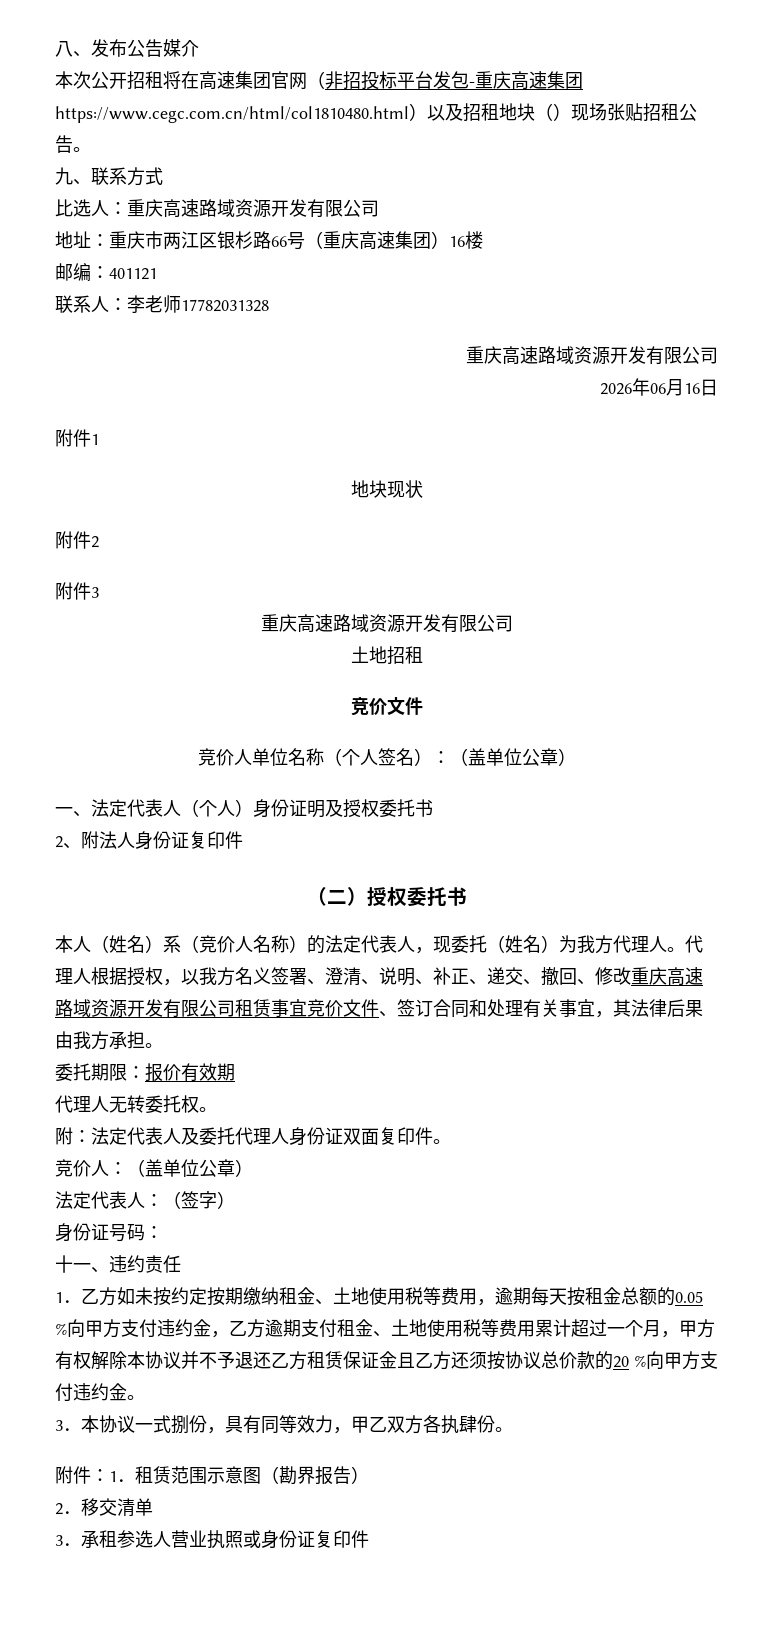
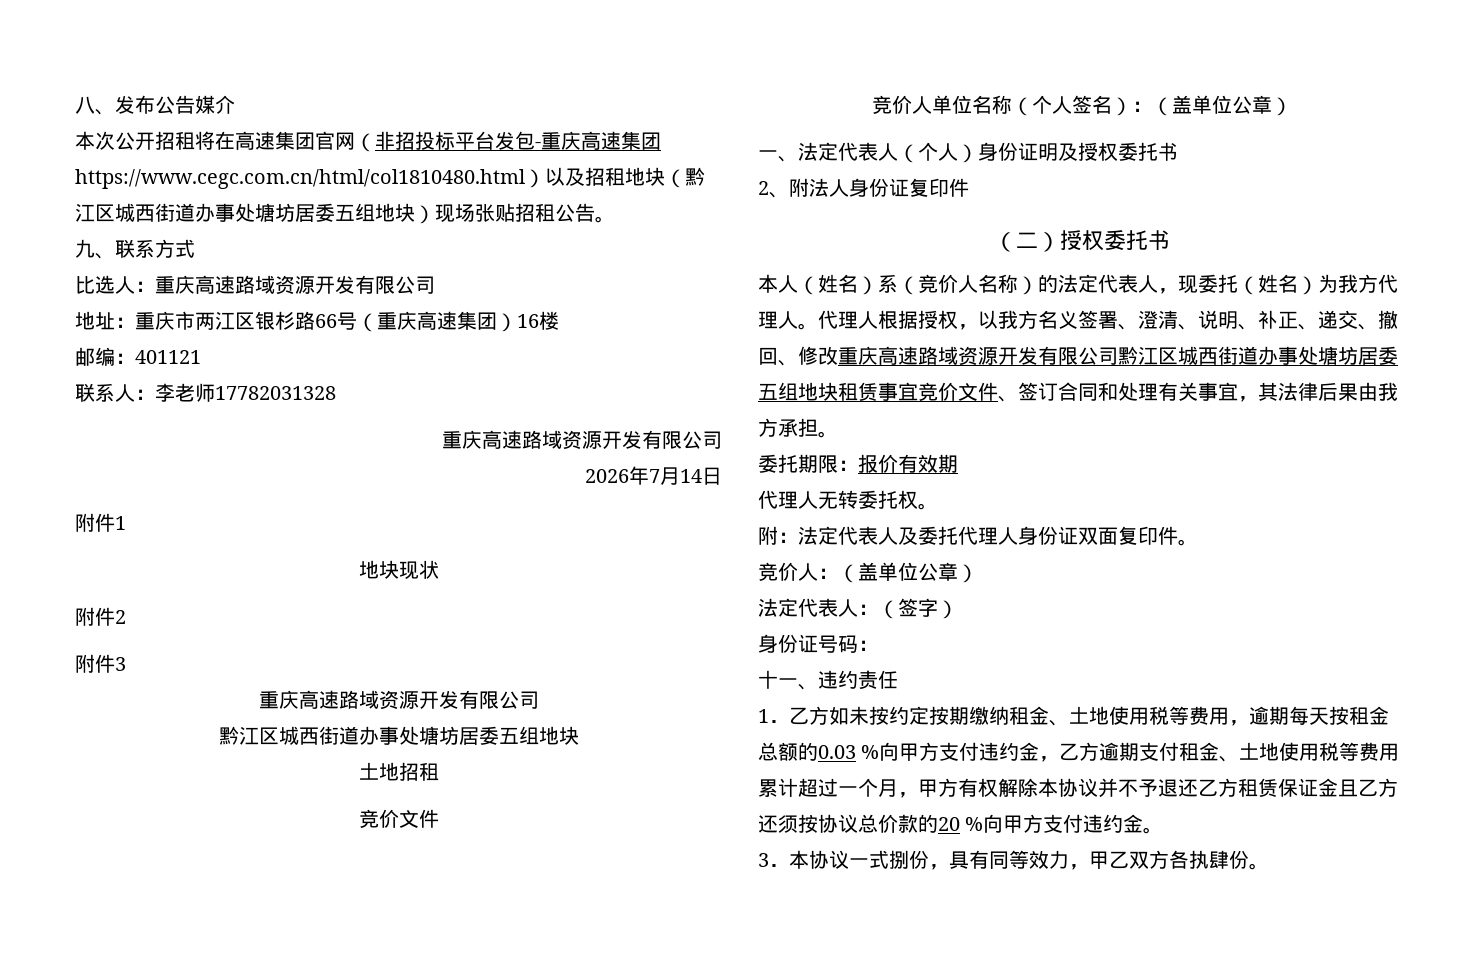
- 本次公开招租将在高速集团官网（非招投标平台发包-重庆高速集团https://www.cegc.com.cn/html/col1810480.html）以及招租地块（）现场张贴招租公告。
+ 本次公开招租将在高速集团官网（非招投标平台发包-重庆高速集团https://www.cegc.com.cn/html/col1810480.html）以及招租地块（黔江区城西街道办事处塘坊居委五组地块）现场张贴招租公告。
- 2026年06月16日
+ 2026年7月14日
  附件3
  重庆高速路域资源开发有限公司
+ 黔江区城西街道办事处塘坊居委五组地块
- 代理人根据授权，以我方名义签署、澄清、说明、补正、递交、撤回、修改重庆高速路域资源开发有限公司租赁事宜竞价文件、签订合同和处理有关事宜，其法律后果由我方承担。
+ 代理人根据授权，以我方名义签署、澄清、说明、补正、递交、撤回、修改重庆高速路域资源开发有限公司黔江区城西街道办事处塘坊居委五组地块租赁事宜竞价文件、签订合同和处理有关事宜，其法律后果由我方承担。
- 1．乙方如未按约定按期缴纳租金、土地使用税等费用，逾期每天按租金总额的0.05 %向甲方支付违约金，乙方逾期支付租金、土地使用税等费用累计超过一个月，甲方有权解除本协议并不予退还乙方租赁保证金且乙方还须按协议总价款的20 %向甲方支付违约金。
+ 1．乙方如未按约定按期缴纳租金、土地使用税等费用，逾期每天按租金总额的0.03 %向甲方支付违约金，乙方逾期支付租金、土地使用税等费用累计超过一个月，甲方有权解除本协议并不予退还乙方租赁保证金且乙方还须按协议总价款的20 %向甲方支付违约金。
- 附件：1．租赁范围示意图（勘界报告）
- 2．移交清单
- 3．承租参选人营业执照或身份证复印件

